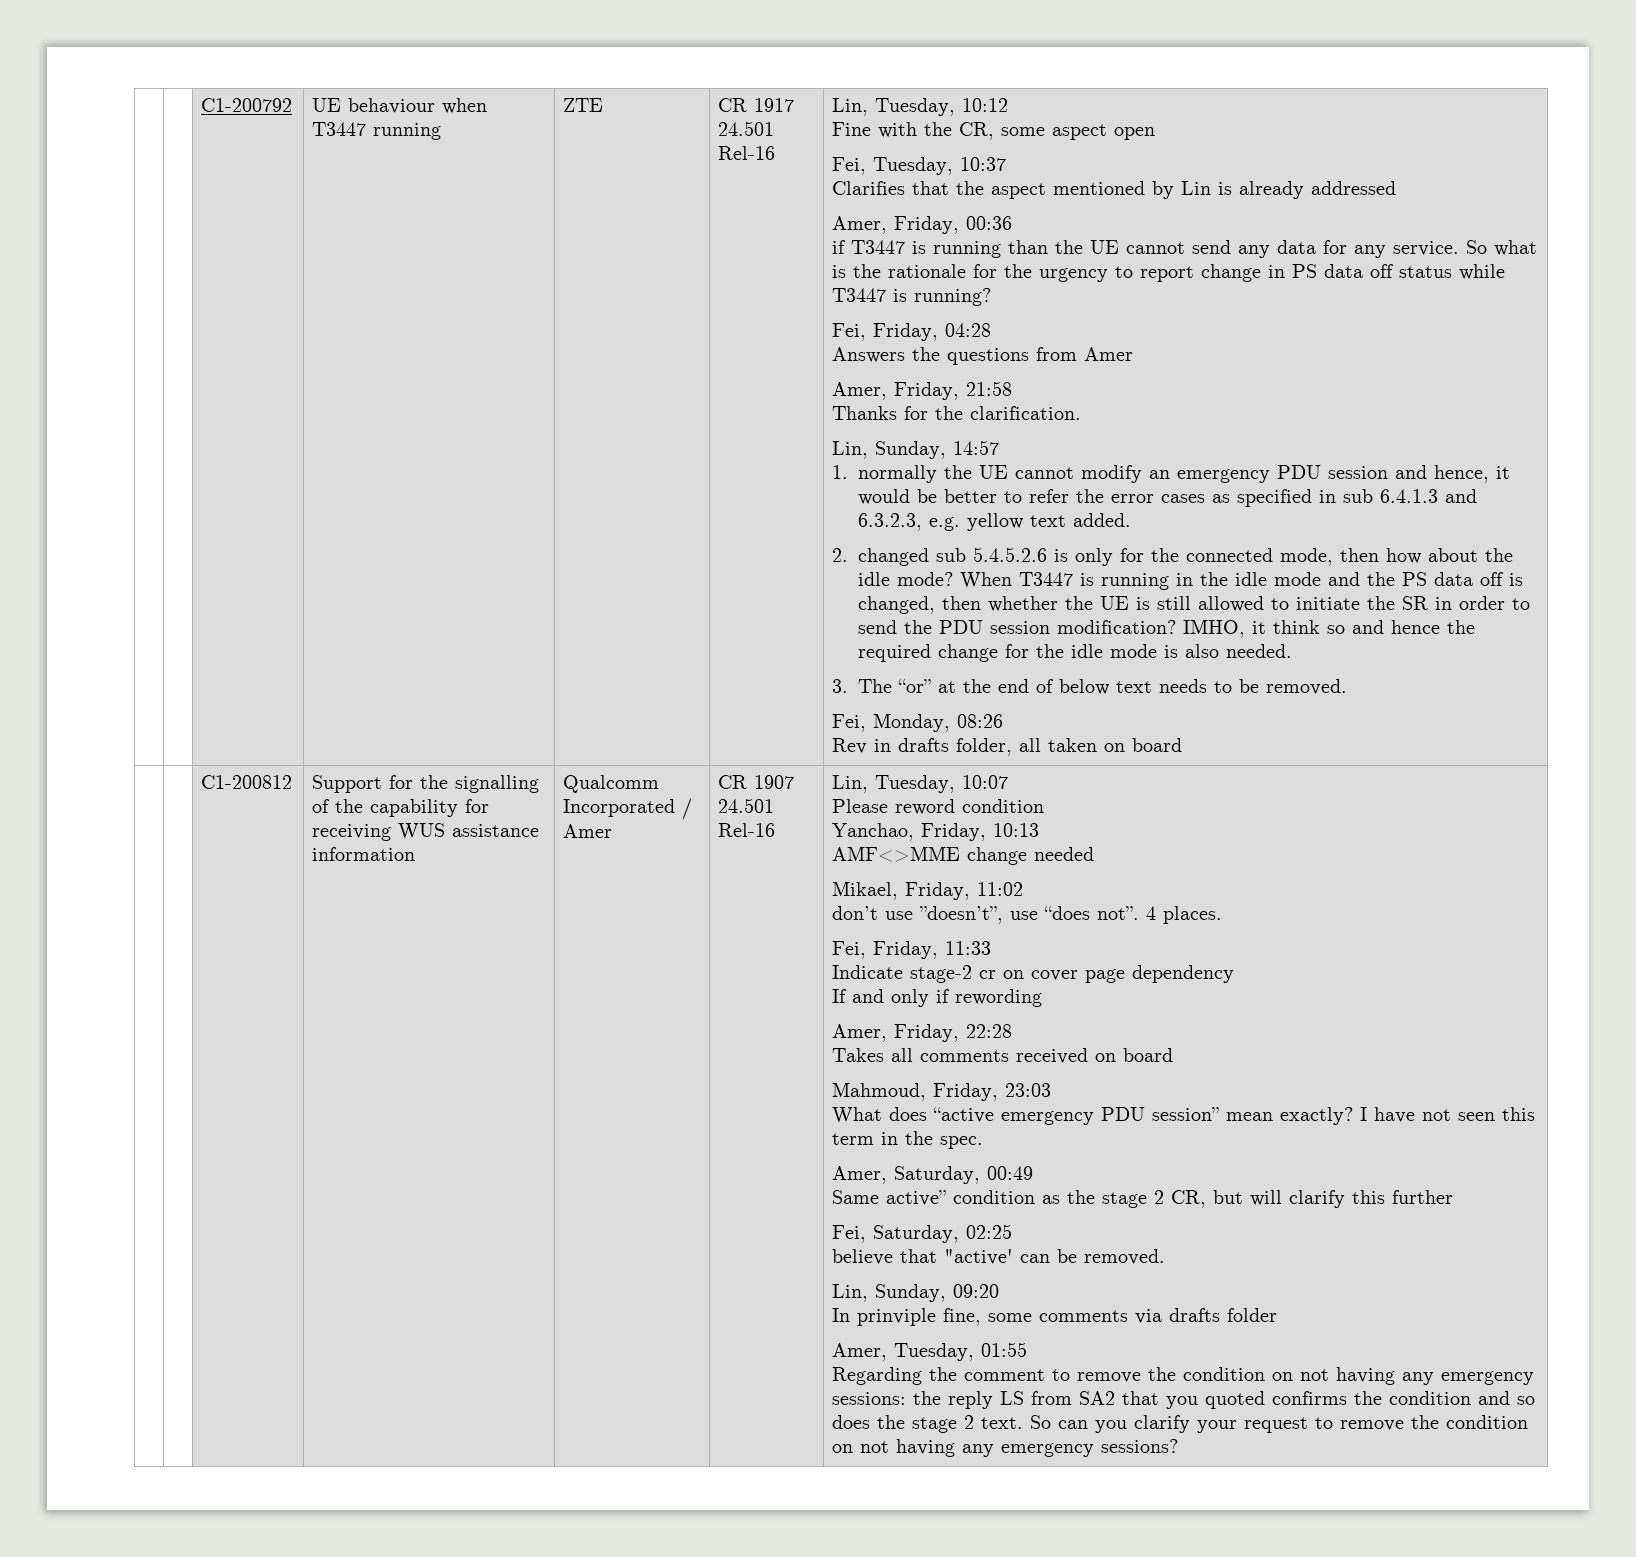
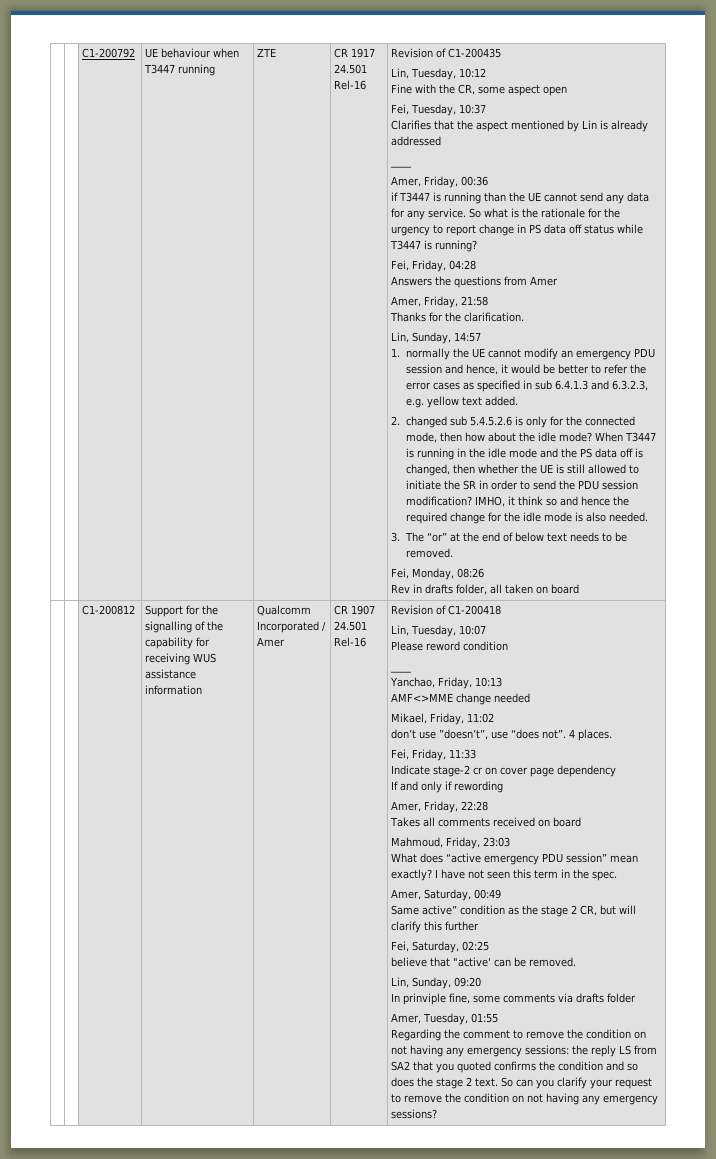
+ Revision of C1-200435
  Clarifies that the aspect mentioned by Lin is already addressed
+ ____
+ Revision of C1-200418
  Please reword condition
+ ____

